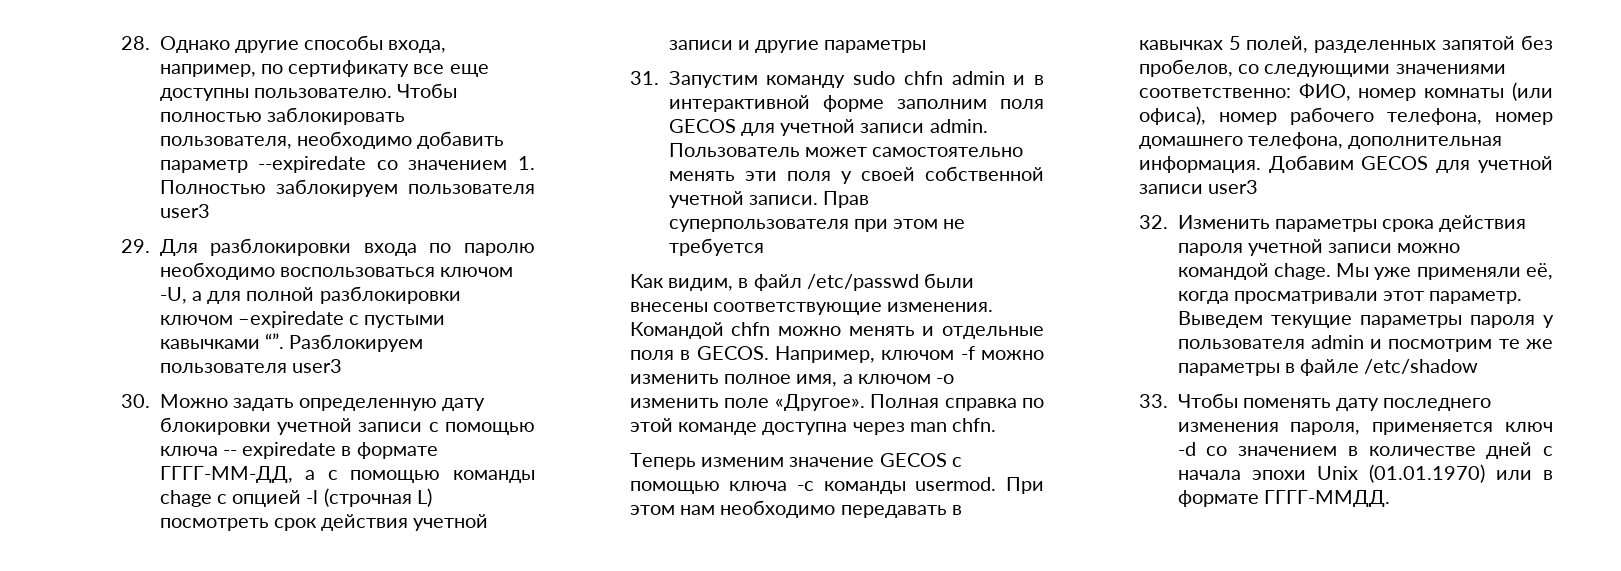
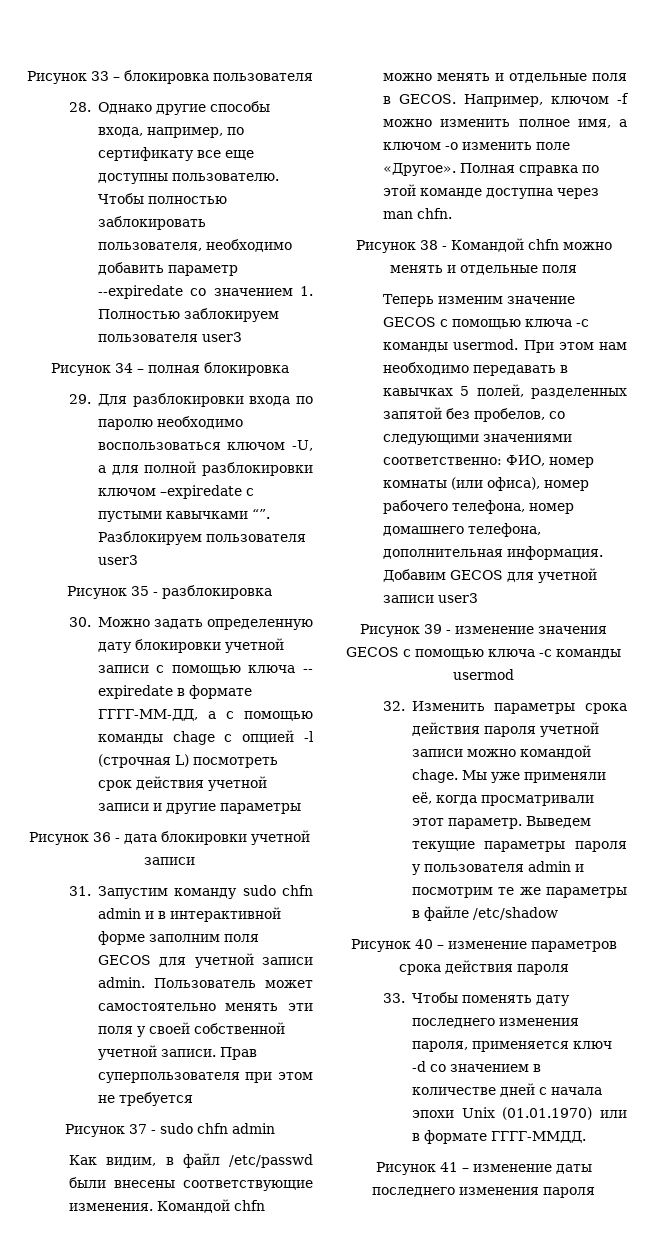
+ Рисунок 33 – блокировка пользователя
+ Рисунок 34 – полная блокировка
+ Рисунок 35 - разблокировка
+ Рисунок 36 - дата блокировки учетной записи
+ Рисунок 37 - sudo chfn admin
+ Рисунок 38 - Командой chfn можно менять и отдельные поля
+ Рисунок 39 - изменение значения GECOS с помощью ключа -c команды usermod
+ Рисунок 40 – изменение параметров срока действия пароля
+ Рисунок 41 – изменение даты последнего изменения пароля

